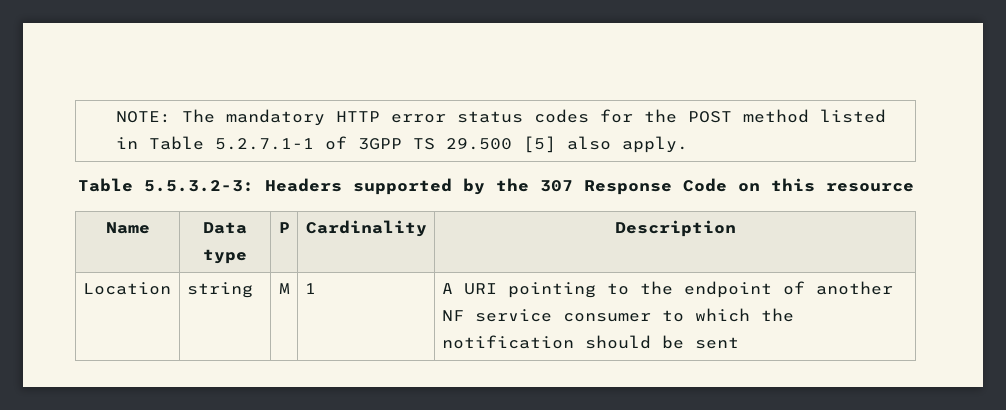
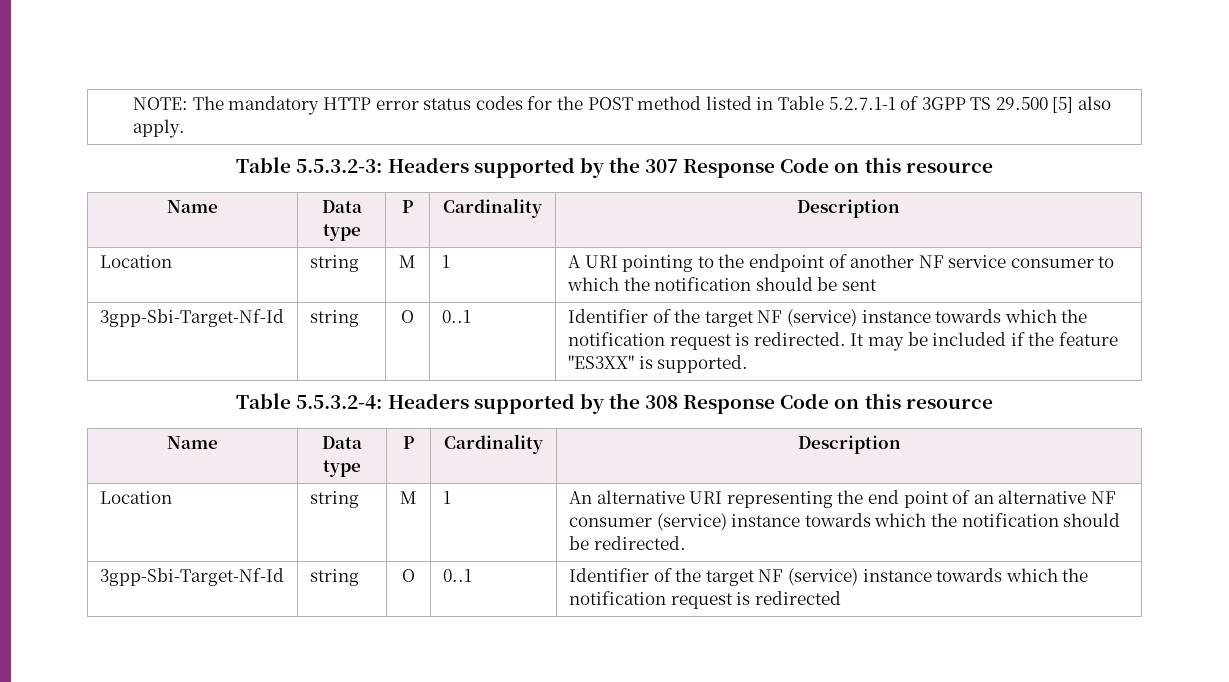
+ 3gpp-Sbi-Target-Nf-Id | string | O | 0..1 | Identifier of the target NF (service) instance towards which the notification request is redirected. It may be included if the feature "ES3XX" is supported.
+ Table 5.5.3.2-4: Headers supported by the 308 Response Code on this resource
+ Name | Data type | P | Cardinality | Description
+ Location | string | M | 1 | An alternative URI representing the end point of an alternative NF consumer (service) instance towards which the notification should be redirected.
+ 3gpp-Sbi-Target-Nf-Id | string | O | 0..1 | Identifier of the target NF (service) instance towards which the notification request is redirected

